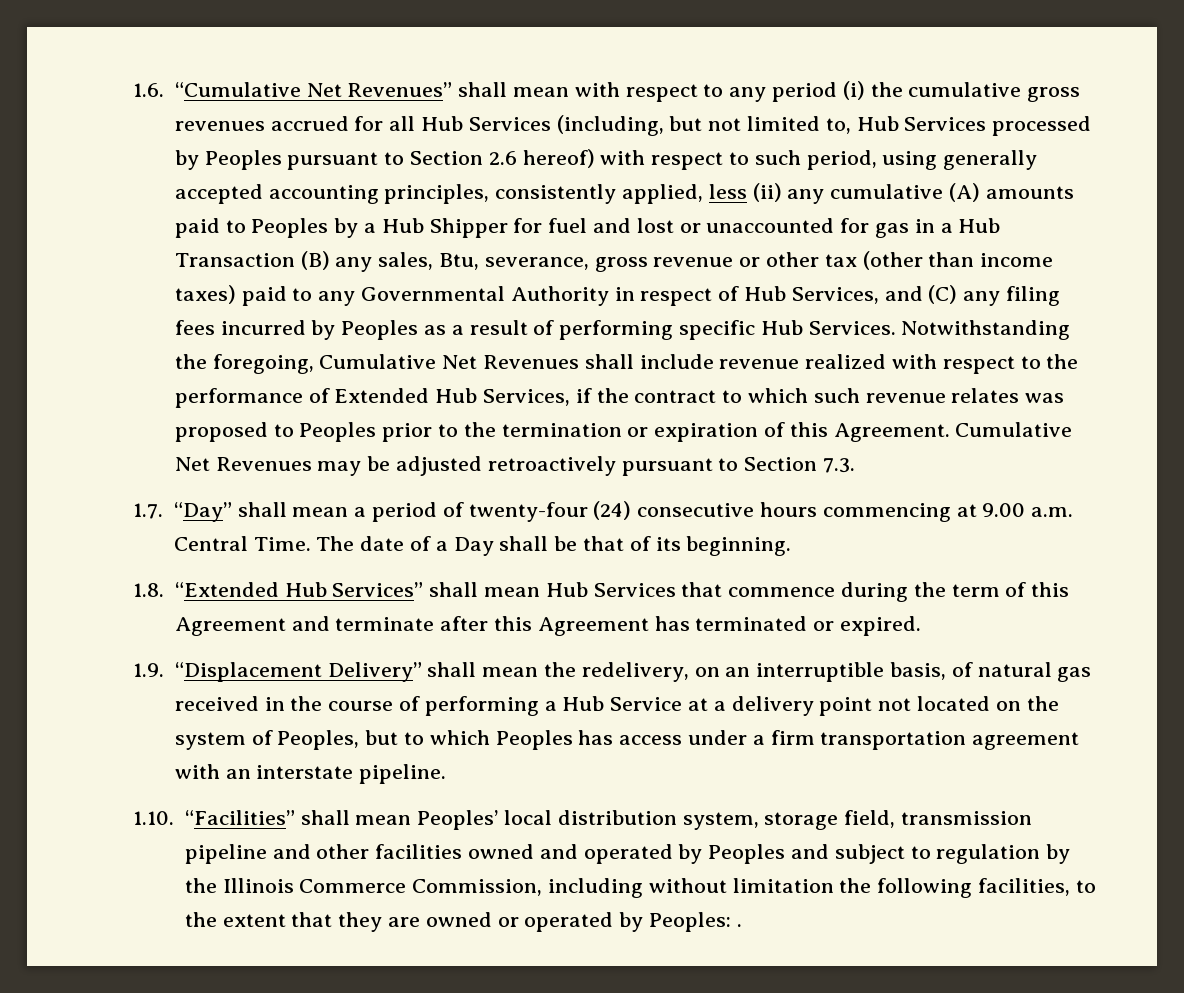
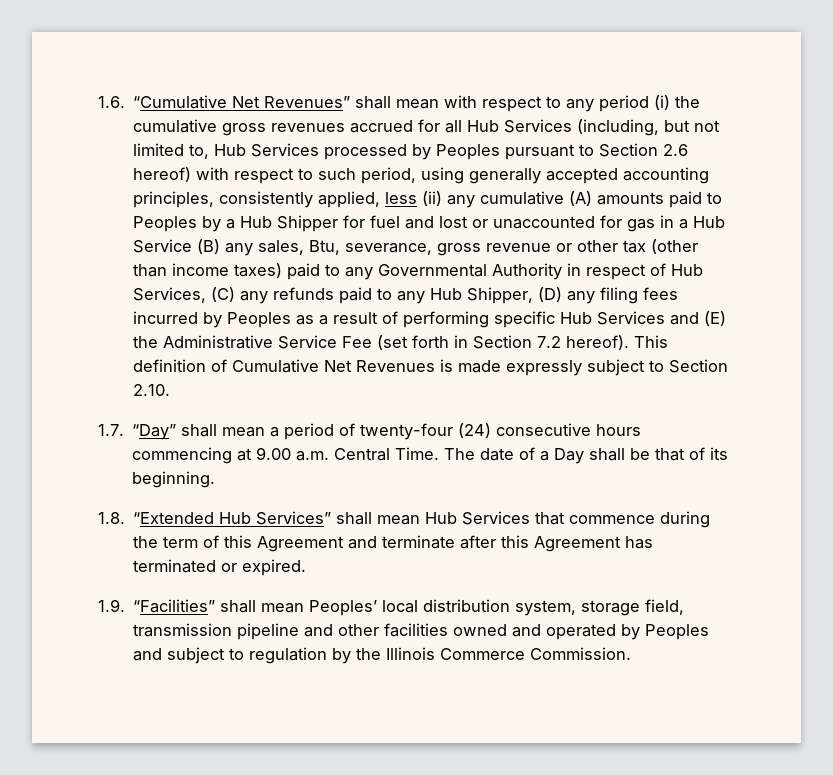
- 1.6. “Cumulative Net Revenues” shall mean with respect to any period (i) the cumulative gross revenues accrued for all Hub Services (including, but not limited to, Hub Services processed by Peoples pursuant to Section 2.6 hereof) with respect to such period, using generally accepted accounting principles, consistently applied, less (ii) any cumulative (A) amounts paid to Peoples by a Hub Shipper for fuel and lost or unaccounted for gas in a Hub Transaction (B) any sales, Btu, severance, gross revenue or other tax (other than income taxes) paid to any Governmental Authority in respect of Hub Services, and (C) any filing fees incurred by Peoples as a result of performing specific Hub Services. Notwithstanding the foregoing, Cumulative Net Revenues shall include revenue realized with respect to the performance of Extended Hub Services, if the contract to which such revenue relates was proposed to Peoples prior to the termination or expiration of this Agreement. Cumulative Net Revenues may be adjusted retroactively pursuant to Section 7.3.
+ 1.6. “Cumulative Net Revenues” shall mean with respect to any period (i) the cumulative gross revenues accrued for all Hub Services (including, but not limited to, Hub Services processed by Peoples pursuant to Section 2.6 hereof) with respect to such period, using generally accepted accounting principles, consistently applied, less (ii) any cumulative (A) amounts paid to Peoples by a Hub Shipper for fuel and lost or unaccounted for gas in a Hub Service (B) any sales, Btu, severance, gross revenue or other tax (other than income taxes) paid to any Governmental Authority in respect of Hub Services, (C) any refunds paid to any Hub Shipper, (D) any filing fees incurred by Peoples as a result of performing specific Hub Services and (E) the Administrative Service Fee (set forth in Section 7.2 hereof). This definition of Cumulative Net Revenues is made expressly subject to Section 2.10.
- 1.9. “Displacement Delivery” shall mean the redelivery, on an interruptible basis, of natural gas received in the course of performing a Hub Service at a delivery point not located on the system of Peoples, but to which Peoples has access under a firm transportation agreement with an interstate pipeline.
- 1.10. “Facilities” shall mean Peoples’ local distribution system, storage field, transmission pipeline and other facilities owned and operated by Peoples and subject to regulation by the Illinois Commerce Commission, including without limitation the following facilities, to the extent that they are owned or operated by Peoples: .
+ 1.9. “Facilities” shall mean Peoples’ local distribution system, storage field, transmission pipeline and other facilities owned and operated by Peoples and subject to regulation by the Illinois Commerce Commission.

